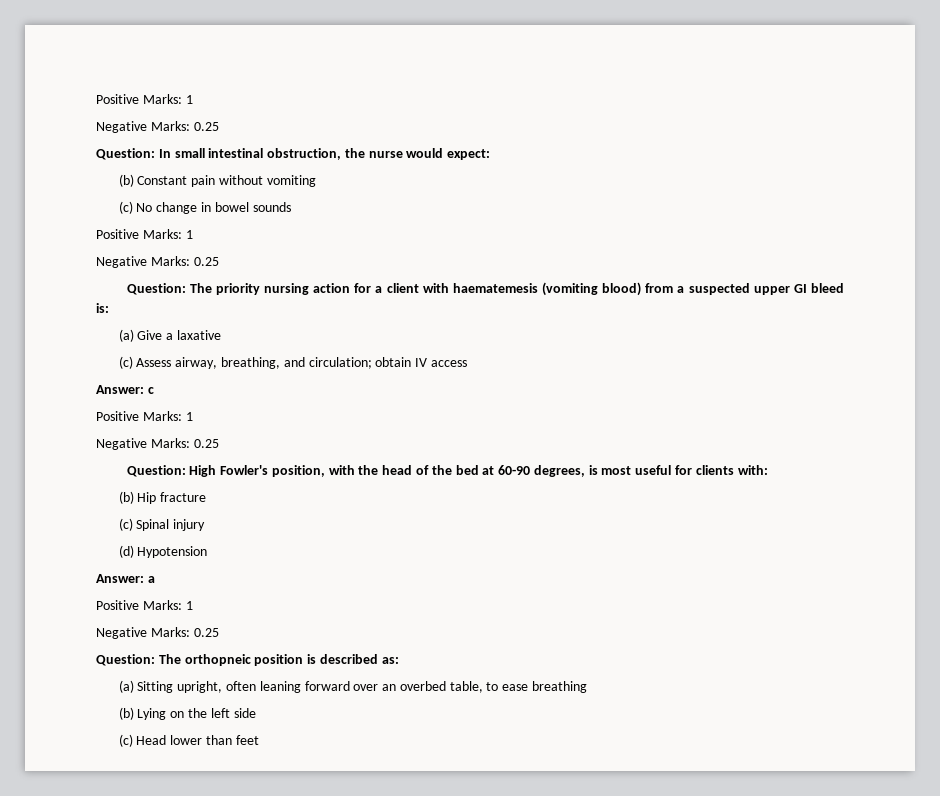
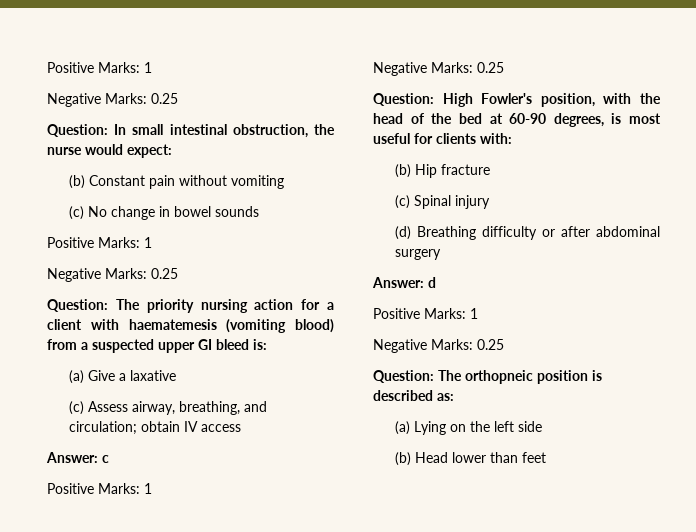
- (d) Hypotension
- Answer: a
+ (d) Breathing difficulty or after abdominal surgery
+ Answer: d
- (a) Sitting upright, often leaning forward over an overbed table, to ease breathing
- (b) Lying on the left side
+ (a) Lying on the left side
- (c) Head lower than feet
+ (b) Head lower than feet

